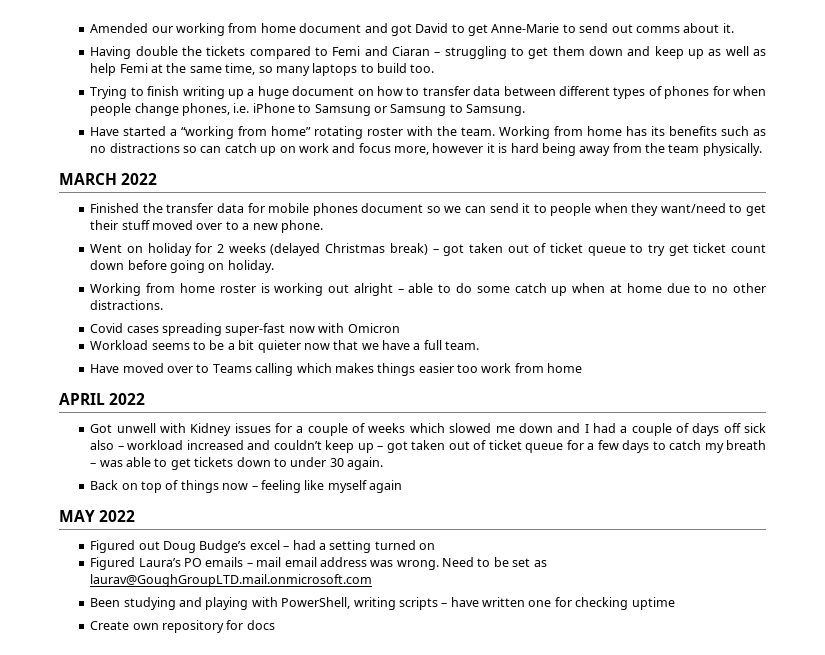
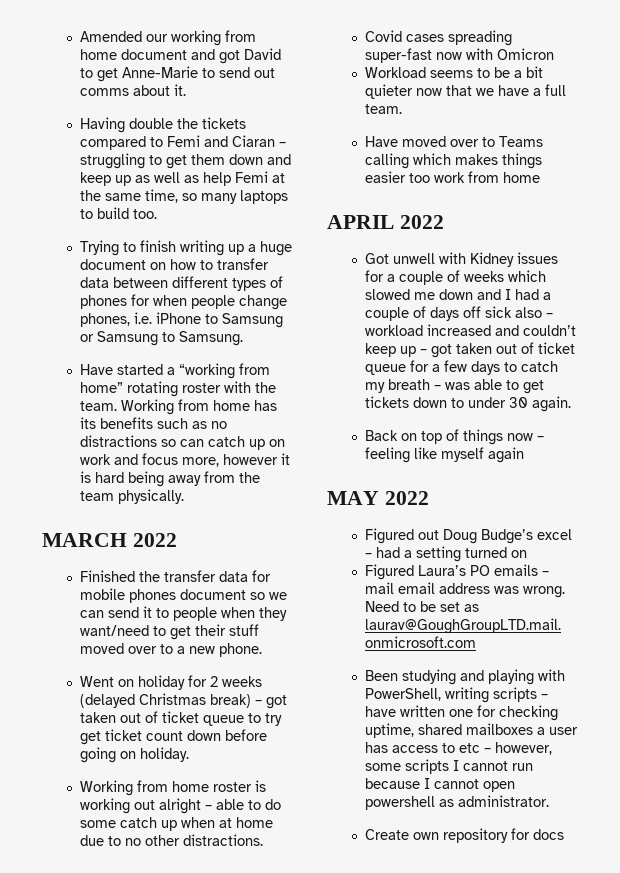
- Been studying and playing with PowerShell, writing scripts – have written one for checking uptime
+ Been studying and playing with PowerShell, writing scripts – have written one for checking uptime, shared mailboxes a user has access to etc – however, some scripts I cannot run because I cannot open powershell as administrator.

